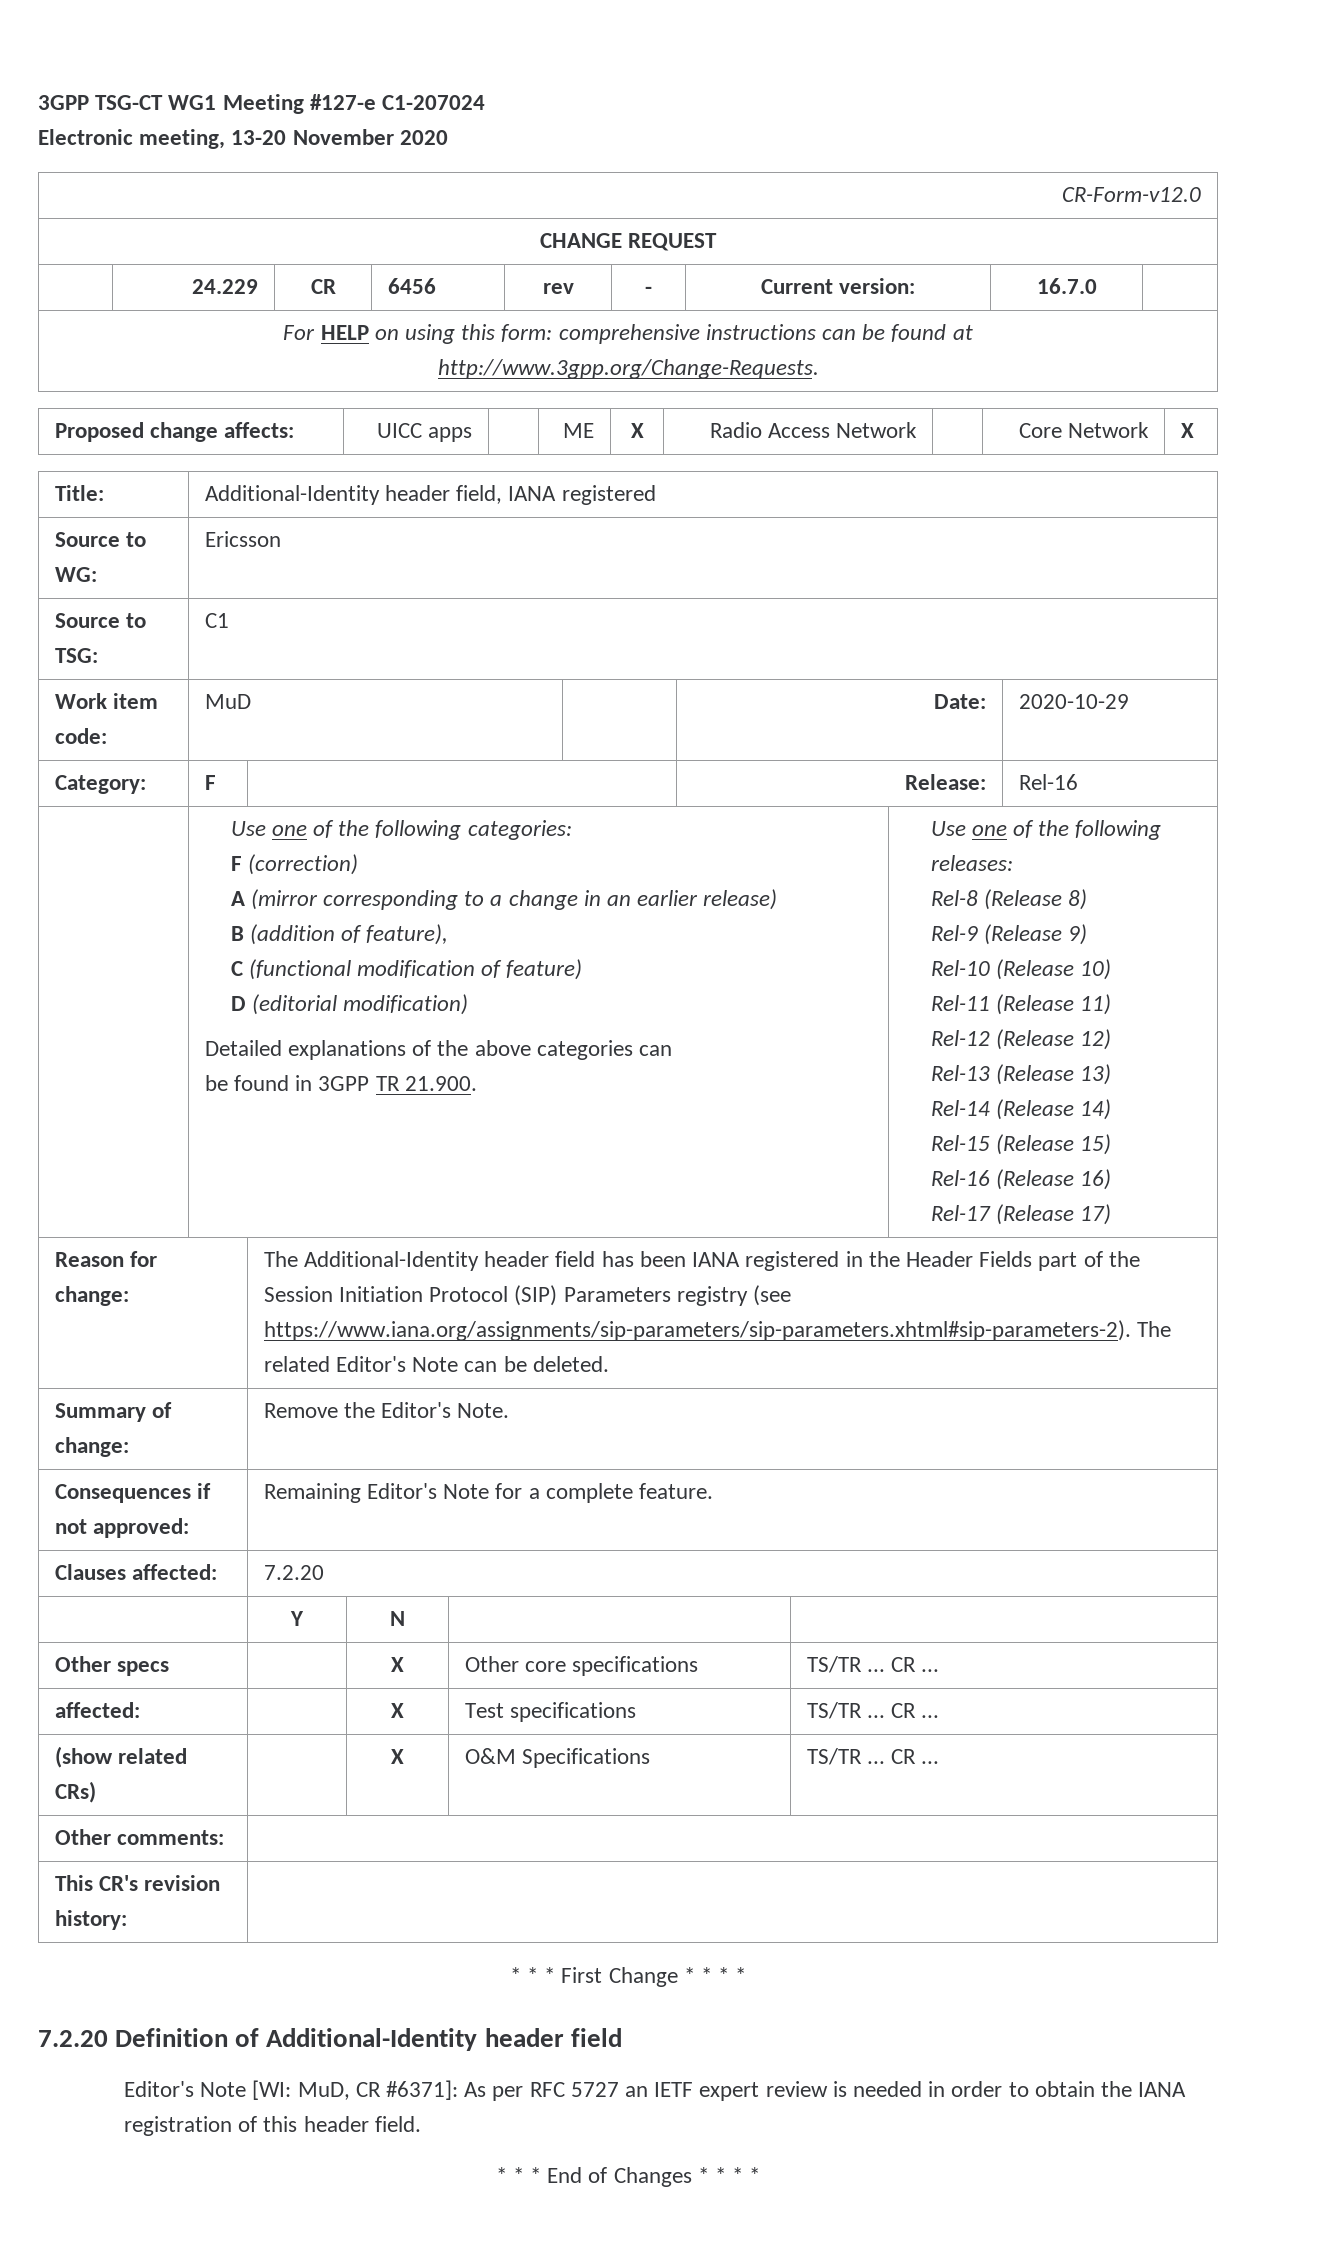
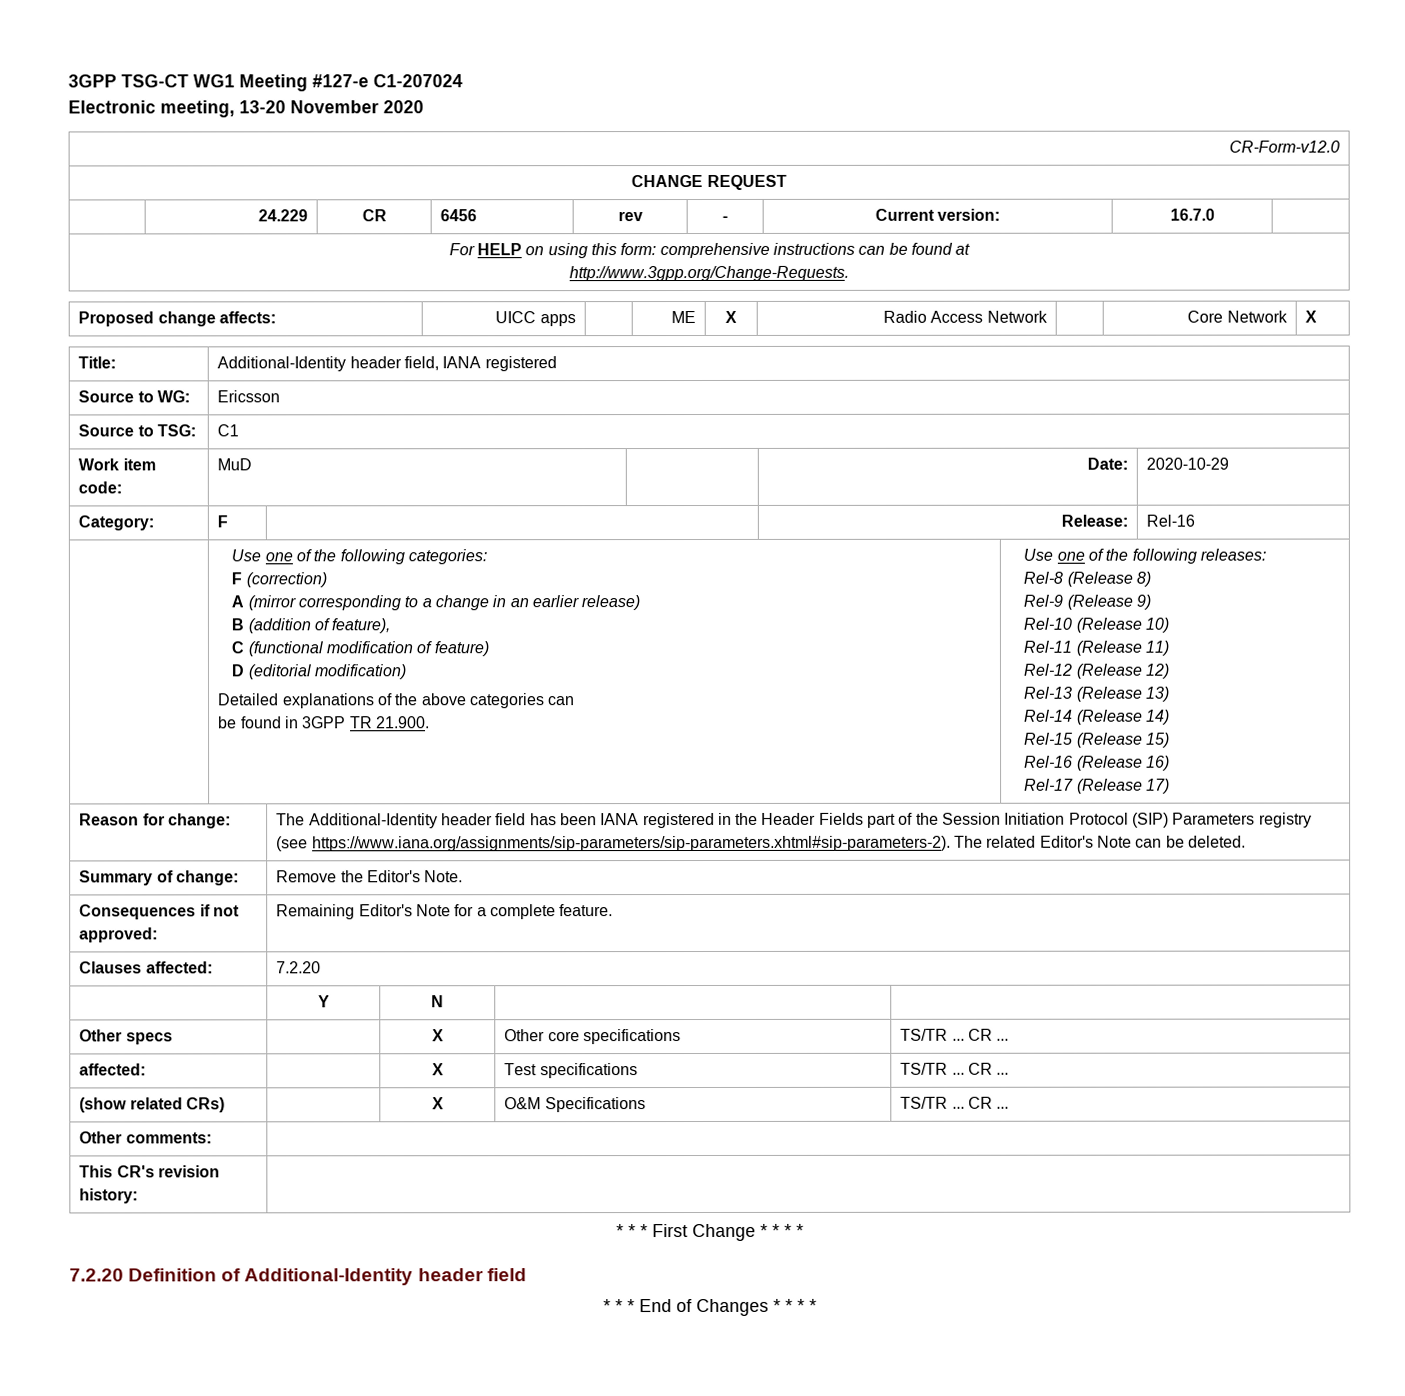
- Editor's Note [WI: MuD, CR #6371]: As per RFC 5727 an IETF expert review is needed in order to obtain the IANA registration of this header field.

